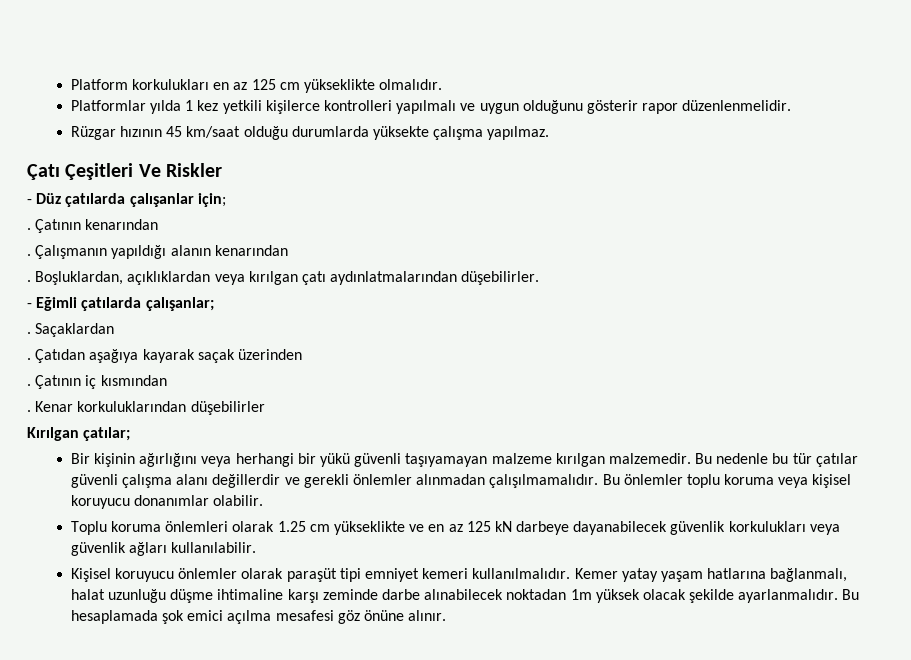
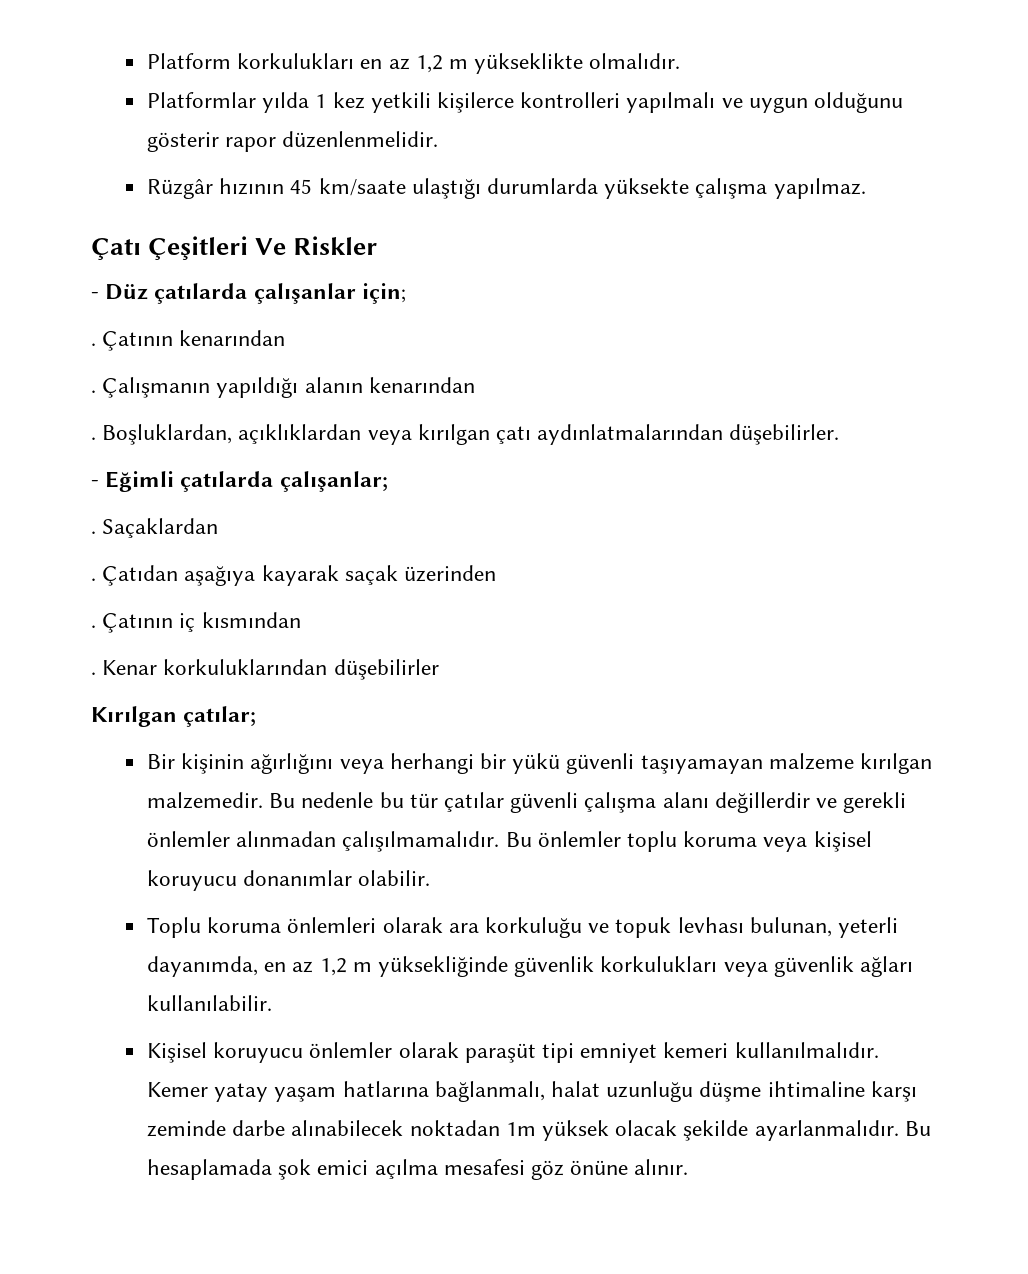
- Platform korkulukları en az 125 cm yükseklikte olmalıdır.
+ Platform korkulukları en az 1,2 m yükseklikte olmalıdır.
- Rüzgar hızının 45 km/saat olduğu durumlarda yüksekte çalışma yapılmaz.
+ Rüzgâr hızının 45 km/saate ulaştığı durumlarda yüksekte çalışma yapılmaz.
- Toplu koruma önlemleri olarak 1.25 cm yükseklikte ve en az 125 kN darbeye dayanabilecek güvenlik korkulukları veya güvenlik ağları kullanılabilir.
+ Toplu koruma önlemleri olarak ara korkuluğu ve topuk levhası bulunan, yeterli dayanımda, en az 1,2 m yüksekliğinde güvenlik korkulukları veya güvenlik ağları kullanılabilir.

